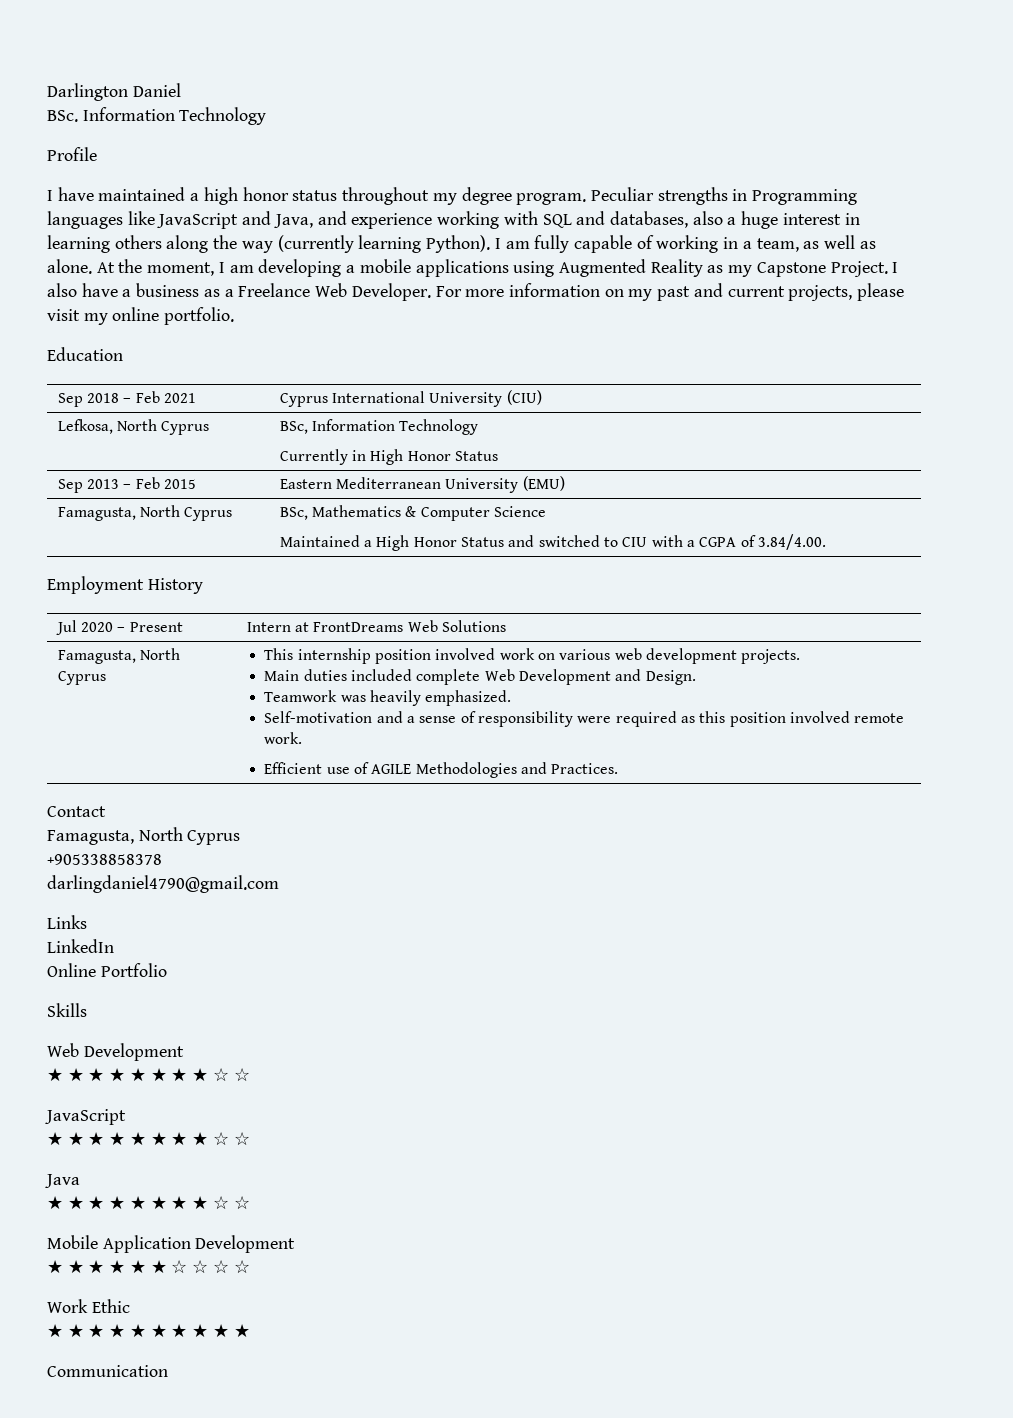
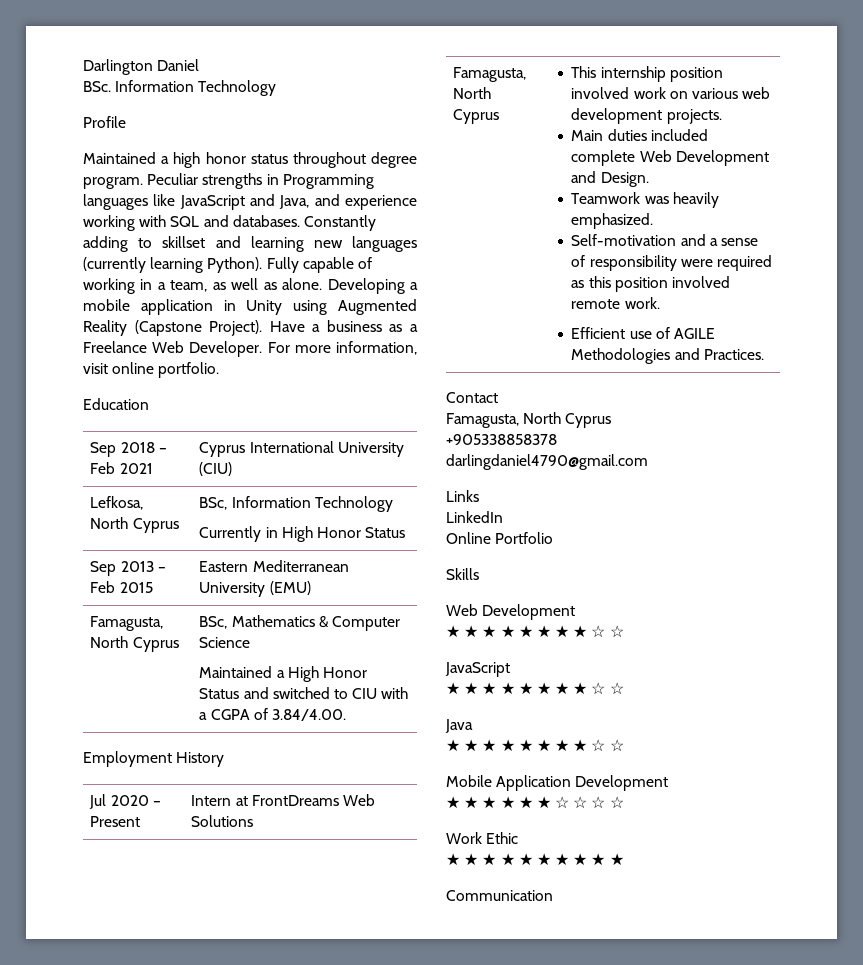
- I have maintained a high honor status throughout my degree program.
+ Maintained a high honor status throughout degree program.
- Peculiar strengths in Programming languages like JavaScript and Java, and experience working with SQL and databases, also a huge interest in learning others along the way (currently learning Python). I am fully capable of working in a team, as well as alone.
+ Peculiar strengths in Programming languages like JavaScript and Java, and experience working with SQL and databases. Constantly adding to skillset and learning new languages (currently learning Python). Fully capable of working in a team, as well as alone.
- At the moment, I am developing a mobile applications using Augmented Reality as my Capstone Project. I also have a business as a Freelance Web Developer.
+ Developing a mobile application in Unity using Augmented Reality (Capstone Project). Have a business as a Freelance Web Developer.
- For more information on my past and current projects, please visit my online portfolio.
+ For more information, visit online portfolio.

